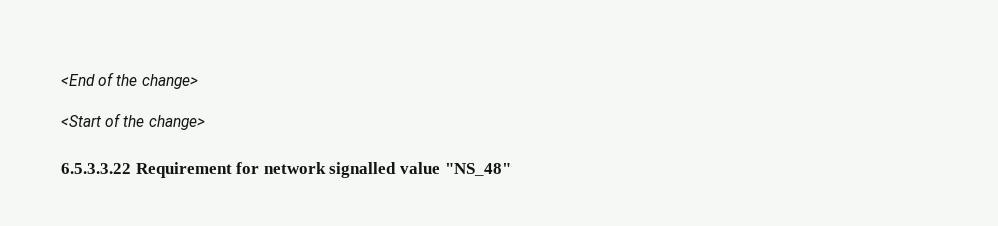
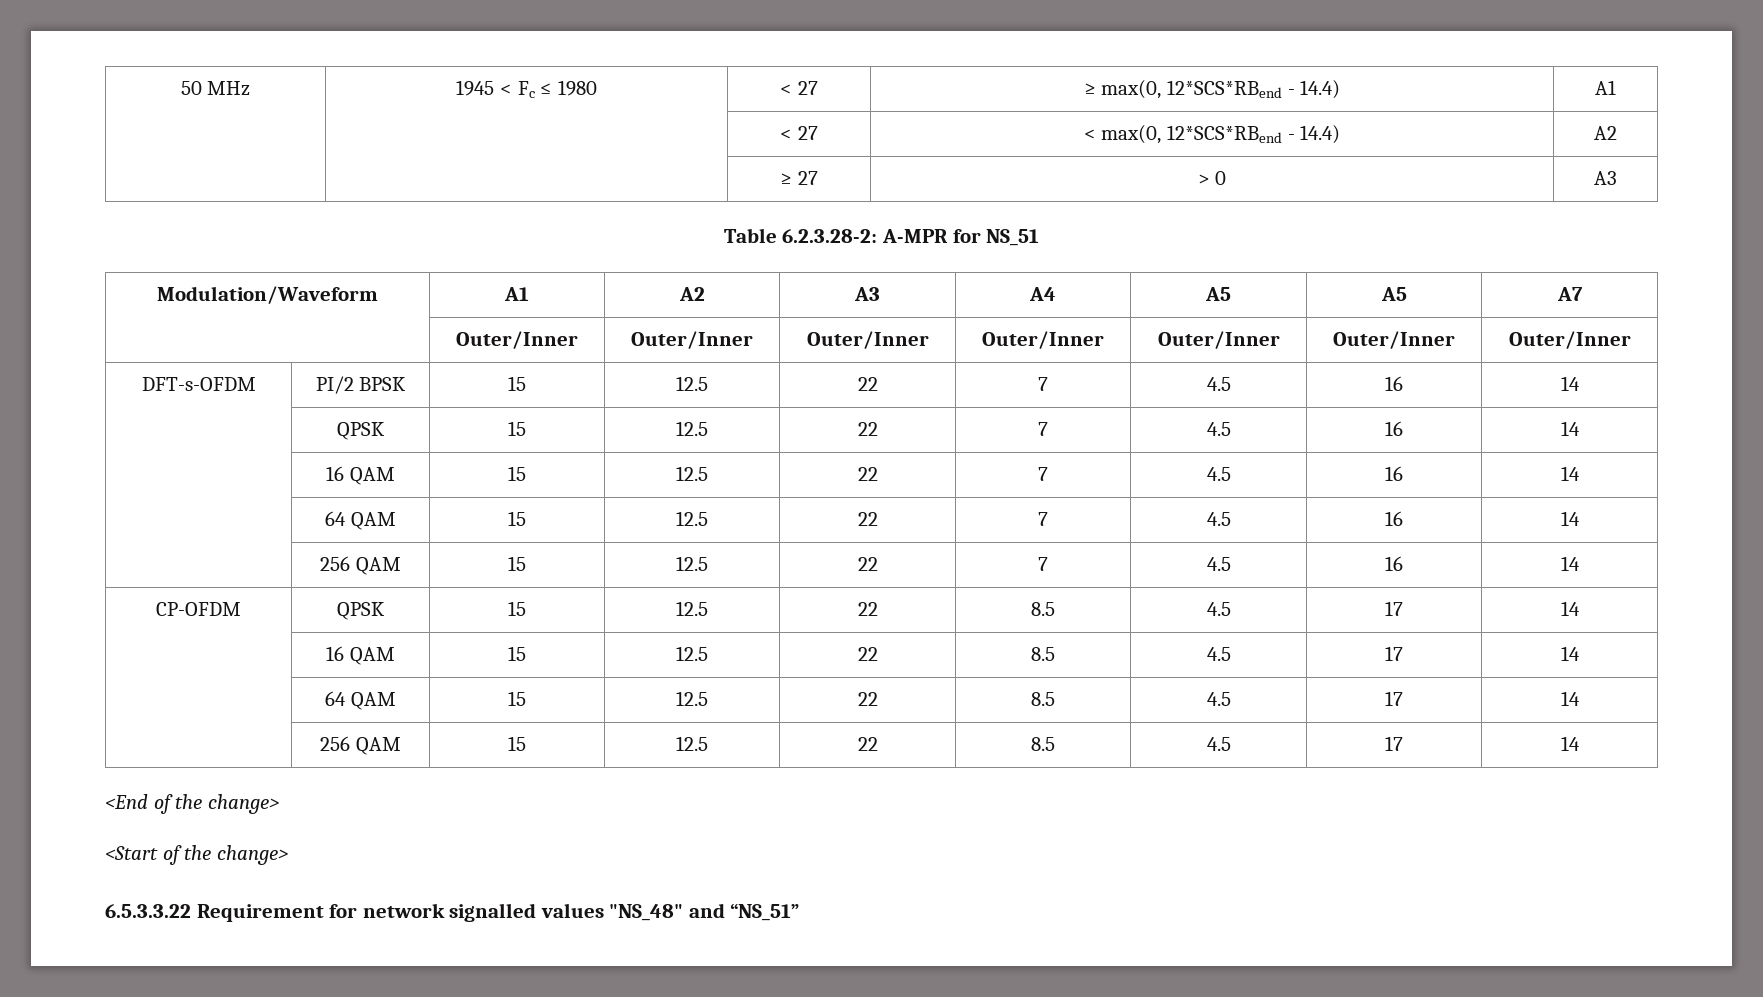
+ 50 MHz | 1945 < Fc ≤ 1980 | < 27 | ≥ max(0, 12*SCS*RBend - 14.4) | A1
+ | | < 27 | < max(0, 12*SCS*RBend - 14.4) | A2
+ | | ≥ 27 | > 0 | A3
+ Table 6.2.3.28-2: A-MPR for NS_51
+ Modulation/Waveform | A1 | A2 | A3 | A4 | A5 | A5 | A7
+ | Outer/Inner | Outer/Inner | Outer/Inner | Outer/Inner | Outer/Inner | Outer/Inner | Outer/Inner
+ DFT-s-OFDM | PI/2 BPSK | 15 | 12.5 | 22 | 7 | 4.5 | 16 | 14
+ | QPSK | 15 | 12.5 | 22 | 7 | 4.5 | 16 | 14
+ | 16 QAM | 15 | 12.5 | 22 | 7 | 4.5 | 16 | 14
+ | 64 QAM | 15 | 12.5 | 22 | 7 | 4.5 | 16 | 14
+ | 256 QAM | 15 | 12.5 | 22 | 7 | 4.5 | 16 | 14
+ CP-OFDM | QPSK | 15 | 12.5 | 22 | 8.5 | 4.5 | 17 | 14
+ | 16 QAM | 15 | 12.5 | 22 | 8.5 | 4.5 | 17 | 14
+ | 64 QAM | 15 | 12.5 | 22 | 8.5 | 4.5 | 17 | 14
+ | 256 QAM | 15 | 12.5 | 22 | 8.5 | 4.5 | 17 | 14
- 6.5.3.3.22 Requirement for network signalled value "NS_48"
+ 6.5.3.3.22 Requirement for network signalled values "NS_48" and “NS_51”

